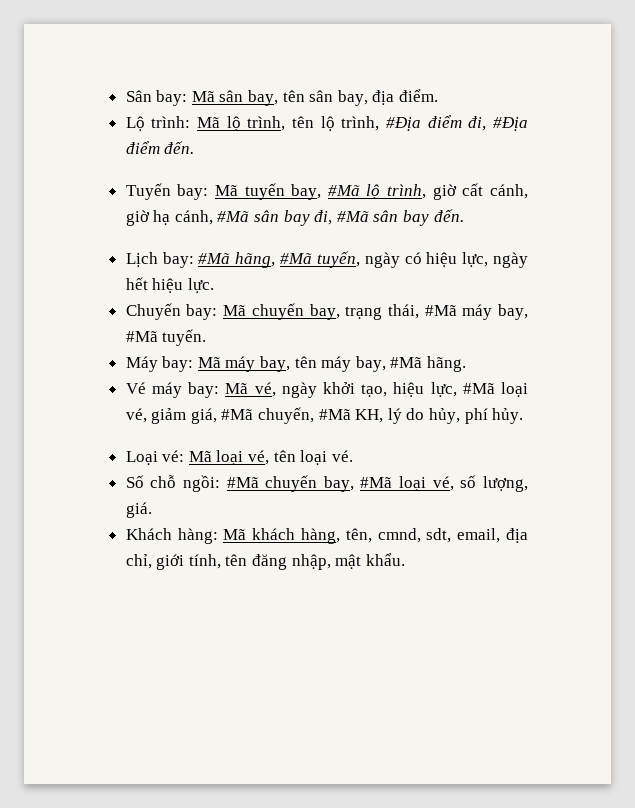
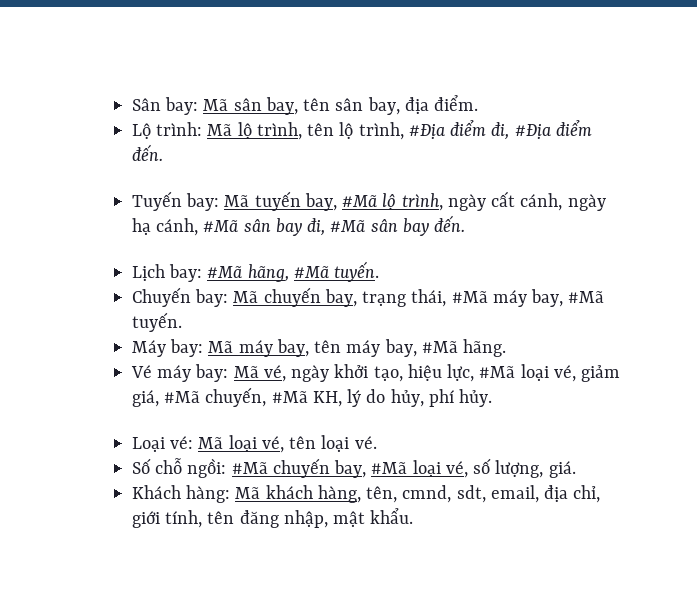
- Tuyến bay: Mã tuyến bay, #Mã lộ trình, giờ cất cánh, giờ hạ cánh, #Mã sân bay đi, #Mã sân bay đến.
+ Tuyến bay: Mã tuyến bay, #Mã lộ trình, ngày cất cánh, ngày hạ cánh, #Mã sân bay đi, #Mã sân bay đến.
- Lịch bay: #Mã hãng, #Mã tuyến, ngày có hiệu lực, ngày hết hiệu lực.
+ Lịch bay: #Mã hãng, #Mã tuyến.

